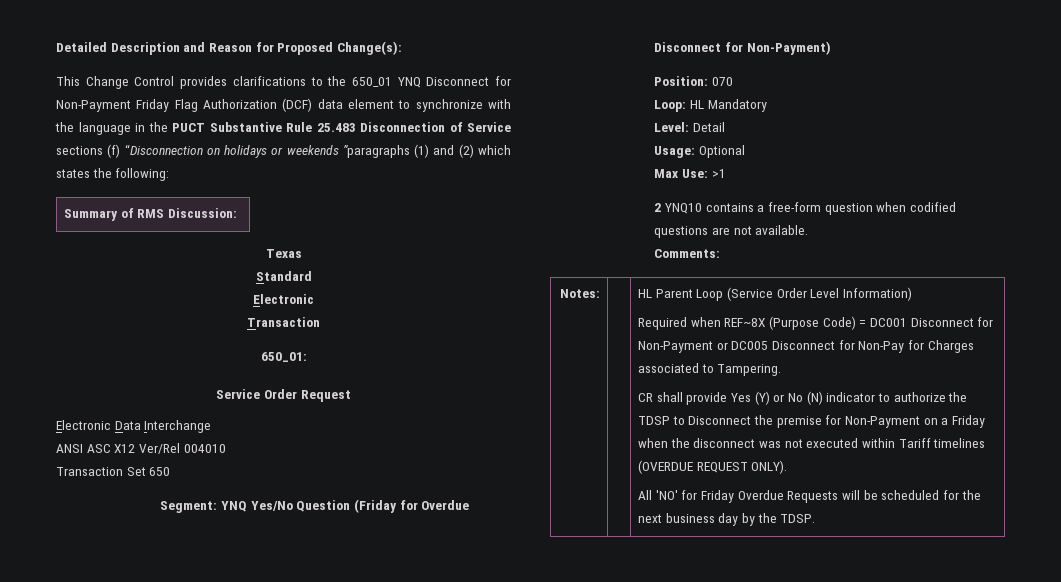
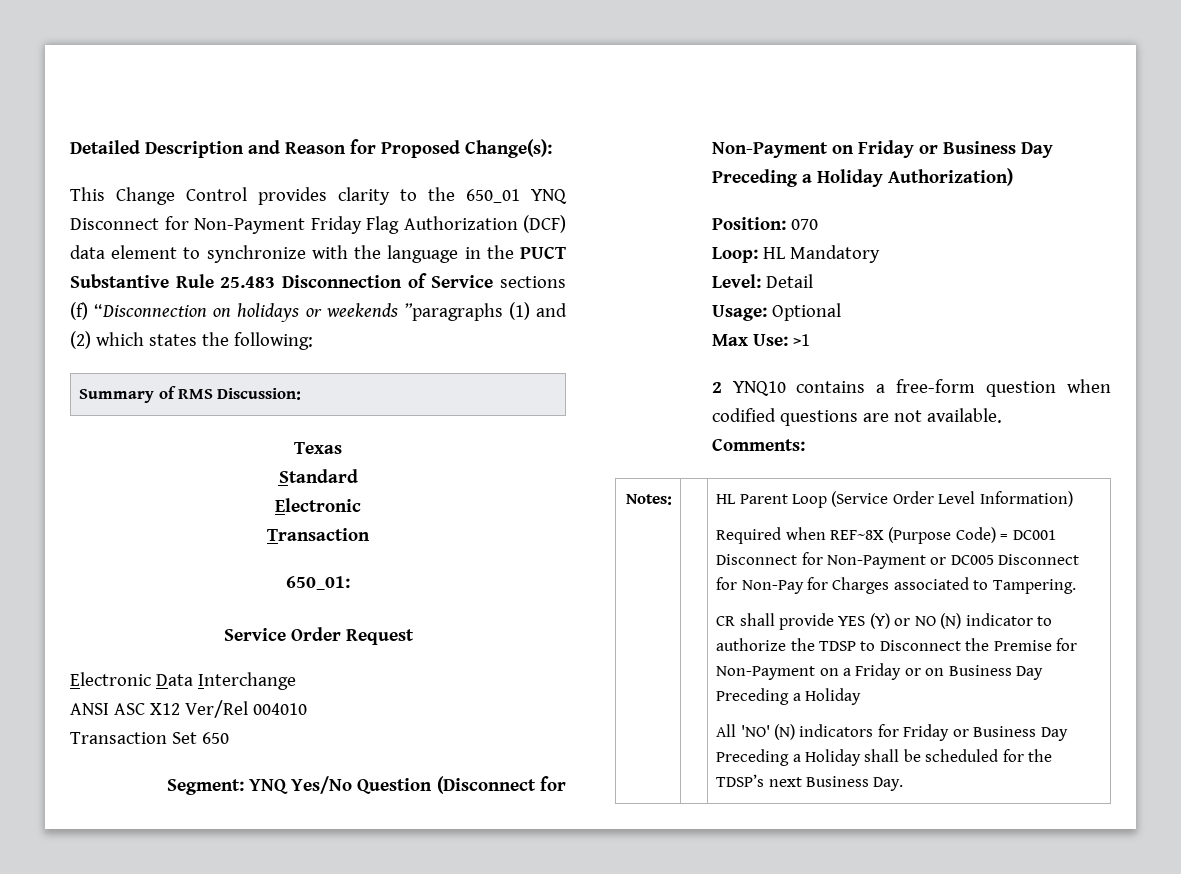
- This Change Control provides clarifications to the 650_01 YNQ Disconnect for Non-Payment Friday Flag Authorization (DCF) data element to synchronize with the language in the PUCT Substantive Rule 25.483 Disconnection of Service sections (f) “Disconnection on holidays or weekends ”paragraphs (1) and (2) which states the following:
+ This Change Control provides clarity to the 650_01 YNQ Disconnect for Non-Payment Friday Flag Authorization (DCF) data element to synchronize with the language in the PUCT Substantive Rule 25.483 Disconnection of Service sections (f) “Disconnection on holidays or weekends ”paragraphs (1) and (2) which states the following:
- Segment: YNQ Yes/No Question (Friday for Overdue Disconnect for Non-Payment)
+ Segment: YNQ Yes/No Question (Disconnect for Non-Payment on Friday or Business Day Preceding a Holiday Authorization)
- CR shall provide Yes (Y) or No (N) indicator to authorize the TDSP to Disconnect the premise for Non-Payment on a Friday when the disconnect was not executed within Tariff timelines (OVERDUE REQUEST ONLY).
- All 'NO' for Friday Overdue Requests will be scheduled for the next business day by the TDSP.
+ CR shall provide YES (Y) or NO (N) indicator to authorize the TDSP to Disconnect the Premise for Non-Payment on a Friday or on Business Day Preceding a Holiday
+ All 'NO' (N) indicators for Friday or Business Day Preceding a Holiday shall be scheduled for the TDSP’s next Business Day.

